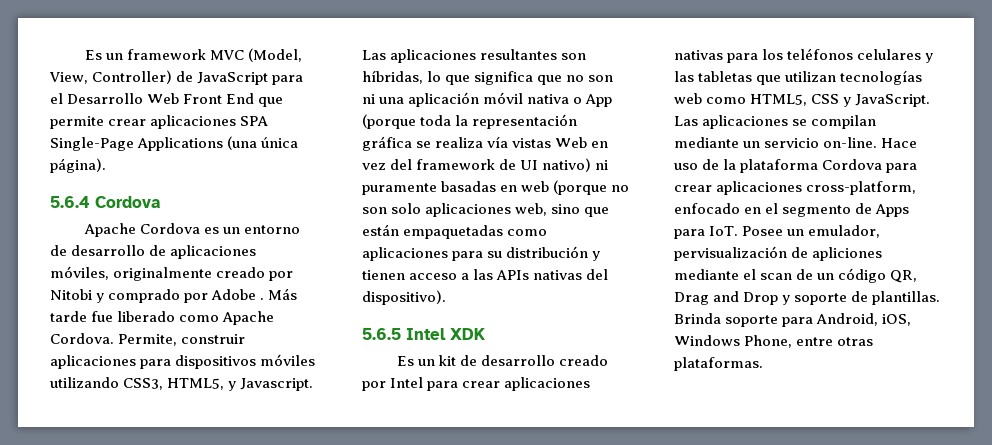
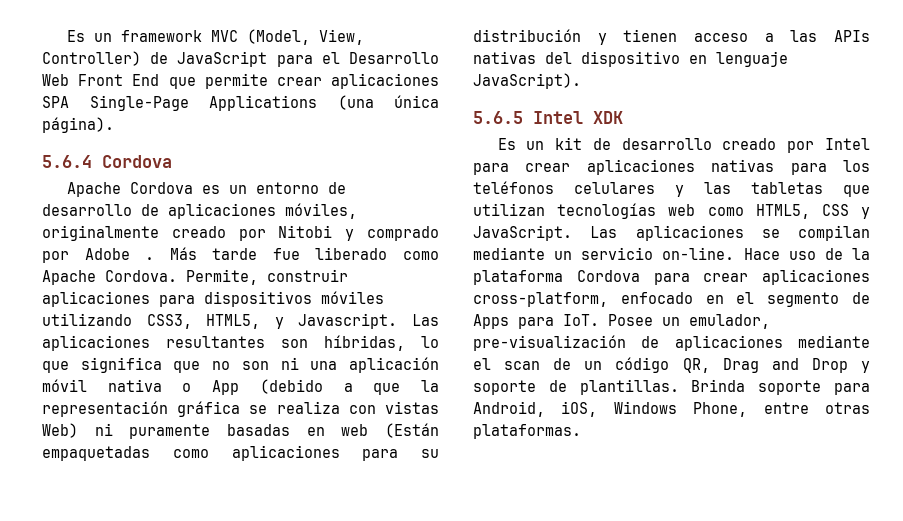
- Las aplicaciones resultantes son híbridas, lo que significa que no son ni una aplicación móvil nativa o App (porque toda la representación gráfica se realiza vía vistas Web en vez del framework de UI nativo) ni puramente basadas en web (porque no son solo aplicaciones web, sino que están empaquetadas como aplicaciones para su distribución y tienen acceso a las APIs nativas del dispositivo).
+ Las aplicaciones resultantes son híbridas, lo que significa que no son ni una aplicación móvil nativa o App (debido a que la representación gráfica se realiza con vistas Web) ni puramente basadas en web (Están empaquetadas como aplicaciones para su distribución y tienen acceso a las APIs nativas del dispositivo en lenguaje JavaScript).
- Hace uso de la plataforma Cordova para crear aplicaciones cross-platform, enfocado en el segmento de Apps para IoT. Posee un emulador, pervisualización de apliciones mediante el scan de un código QR, Drag and Drop y soporte de plantillas.
+ Hace uso de la plataforma Cordova para crear aplicaciones cross-platform, enfocado en el segmento de Apps para IoT. Posee un emulador, pre-visualización de aplicaciones mediante el scan de un código QR, Drag and Drop y soporte de plantillas.

